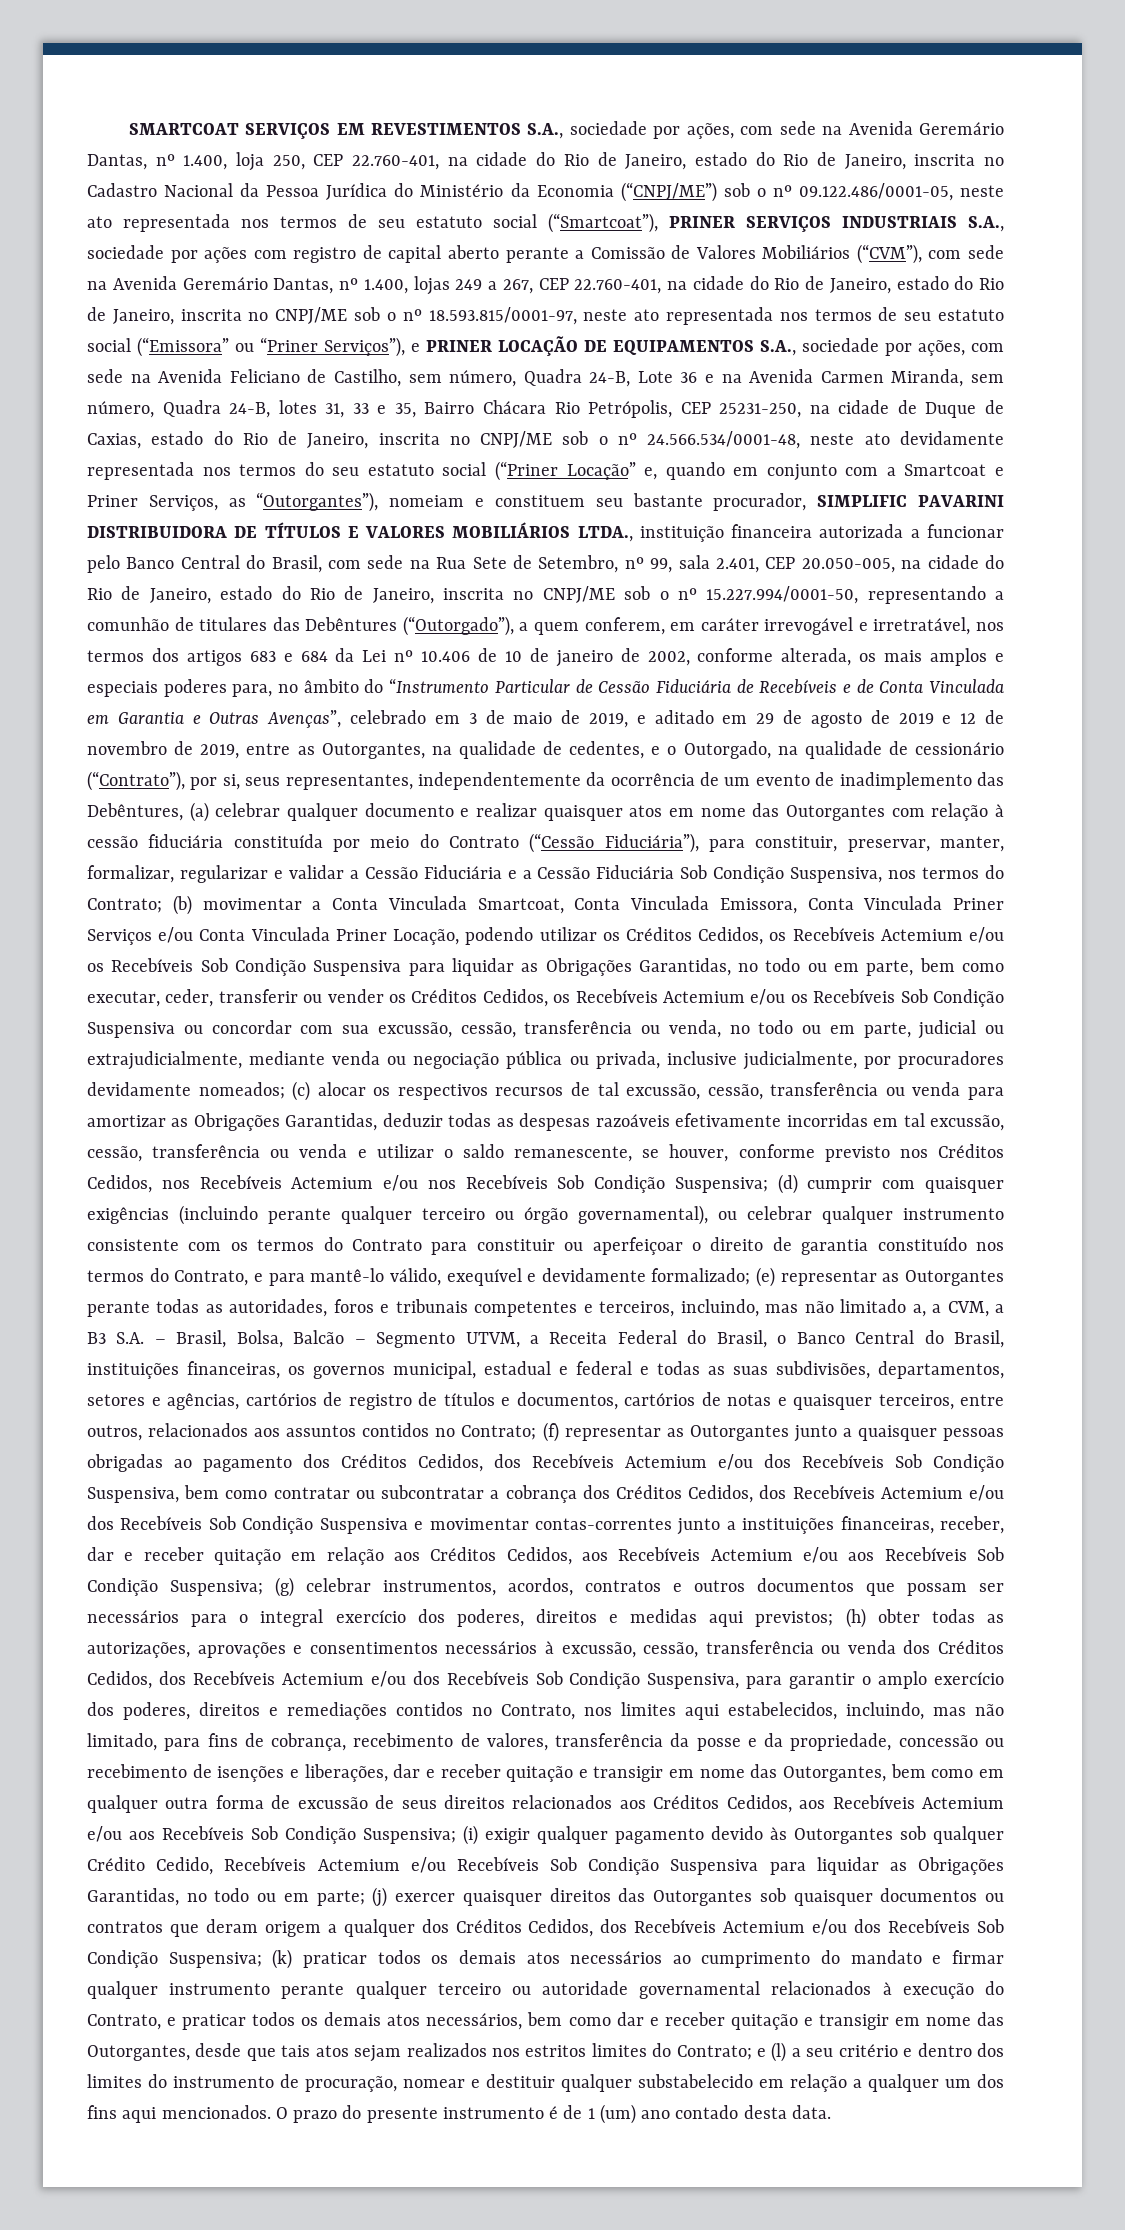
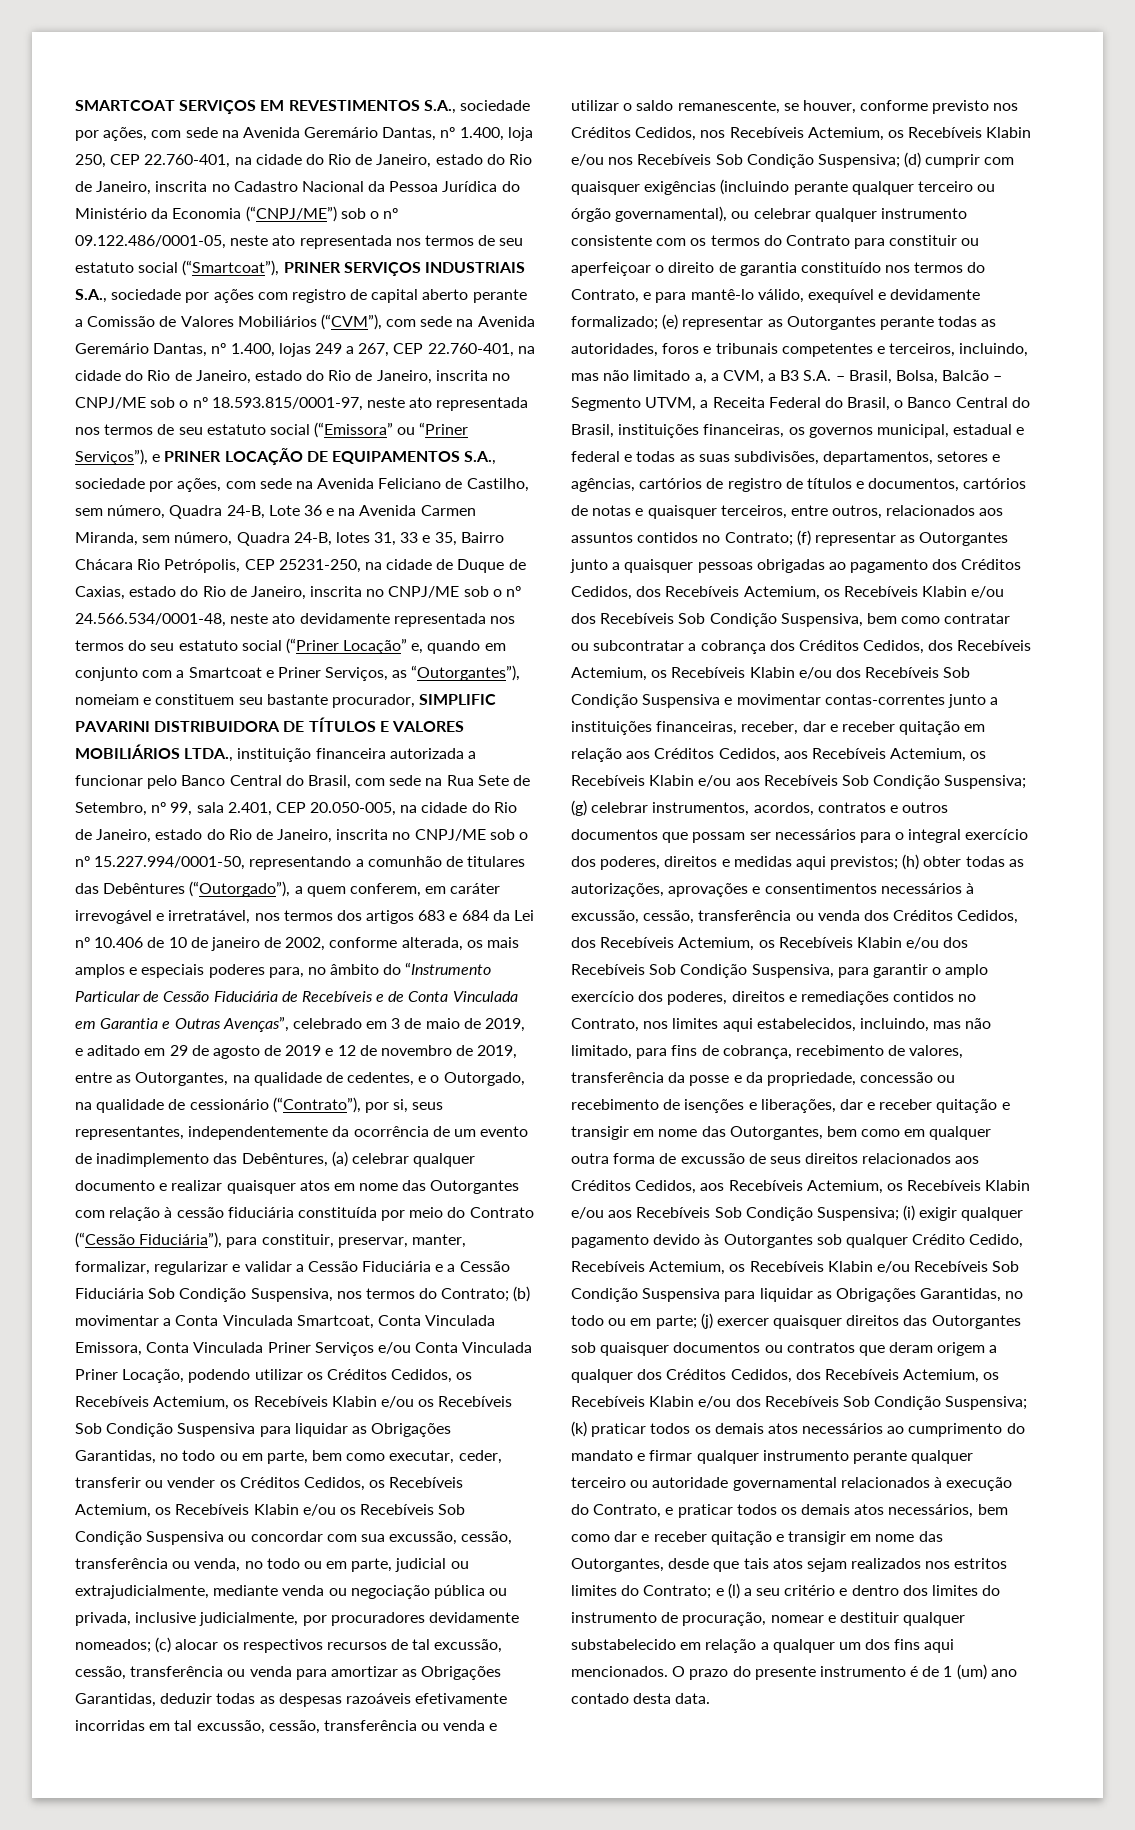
- (b) movimentar a Conta Vinculada Smartcoat, Conta Vinculada Emissora, Conta Vinculada Priner Serviços e/ou Conta Vinculada Priner Locação, podendo utilizar os Créditos Cedidos, os Recebíveis Actemium e/ou os Recebíveis Sob Condição Suspensiva para liquidar as Obrigações Garantidas, no todo ou em parte, bem como executar, ceder, transferir ou vender os Créditos Cedidos, os Recebíveis Actemium e/ou os Recebíveis Sob Condição Suspensiva ou concordar com sua excussão, cessão, transferência ou venda, no todo ou em parte, judicial ou extrajudicialmente, mediante venda ou negociação pública ou privada, inclusive judicialmente, por procuradores devidamente nomeados;
+ (b) movimentar a Conta Vinculada Smartcoat, Conta Vinculada Emissora, Conta Vinculada Priner Serviços e/ou Conta Vinculada Priner Locação, podendo utilizar os Créditos Cedidos, os Recebíveis Actemium, os Recebíveis Klabin e/ou os Recebíveis Sob Condição Suspensiva para liquidar as Obrigações Garantidas, no todo ou em parte, bem como executar, ceder, transferir ou vender os Créditos Cedidos, os Recebíveis Actemium, os Recebíveis Klabin e/ou os Recebíveis Sob Condição Suspensiva ou concordar com sua excussão, cessão, transferência ou venda, no todo ou em parte, judicial ou extrajudicialmente, mediante venda ou negociação pública ou privada, inclusive judicialmente, por procuradores devidamente nomeados;
- (c) alocar os respectivos recursos de tal excussão, cessão, transferência ou venda para amortizar as Obrigações Garantidas, deduzir todas as despesas razoáveis efetivamente incorridas em tal excussão, cessão, transferência ou venda e utilizar o saldo remanescente, se houver, conforme previsto nos Créditos Cedidos, nos Recebíveis Actemium e/ou nos Recebíveis Sob Condição Suspensiva;
+ (c) alocar os respectivos recursos de tal excussão, cessão, transferência ou venda para amortizar as Obrigações Garantidas, deduzir todas as despesas razoáveis efetivamente incorridas em tal excussão, cessão, transferência ou venda e utilizar o saldo remanescente, se houver, conforme previsto nos Créditos Cedidos, nos Recebíveis Actemium, os Recebíveis Klabin e/ou nos Recebíveis Sob Condição Suspensiva;
- (f) representar as Outorgantes junto a quaisquer pessoas obrigadas ao pagamento dos Créditos Cedidos, dos Recebíveis Actemium e/ou dos Recebíveis Sob Condição Suspensiva, bem como contratar ou subcontratar a cobrança dos Créditos Cedidos, dos Recebíveis Actemium e/ou dos Recebíveis Sob Condição Suspensiva e movimentar contas-correntes junto a instituições financeiras, receber, dar e receber quitação em relação aos Créditos Cedidos, aos Recebíveis Actemium e/ou aos Recebíveis Sob Condição Suspensiva;
+ (f) representar as Outorgantes junto a quaisquer pessoas obrigadas ao pagamento dos Créditos Cedidos, dos Recebíveis Actemium, os Recebíveis Klabin e/ou dos Recebíveis Sob Condição Suspensiva, bem como contratar ou subcontratar a cobrança dos Créditos Cedidos, dos Recebíveis Actemium, os Recebíveis Klabin e/ou dos Recebíveis Sob Condição Suspensiva e movimentar contas-correntes junto a instituições financeiras, receber, dar e receber quitação em relação aos Créditos Cedidos, aos Recebíveis Actemium, os Recebíveis Klabin e/ou aos Recebíveis Sob Condição Suspensiva;
- (h) obter todas as autorizações, aprovações e consentimentos necessários à excussão, cessão, transferência ou venda dos Créditos Cedidos, dos Recebíveis Actemium e/ou dos Recebíveis Sob Condição Suspensiva, para garantir o amplo exercício dos poderes, direitos e remediações contidos no Contrato, nos limites aqui estabelecidos, incluindo, mas não limitado, para fins de cobrança, recebimento de valores, transferência da posse e da propriedade, concessão ou recebimento de isenções e liberações, dar e receber quitação e transigir em nome das Outorgantes, bem como em qualquer outra forma de excussão de seus direitos relacionados aos Créditos Cedidos, aos Recebíveis Actemium e/ou aos Recebíveis Sob Condição Suspensiva;
+ (h) obter todas as autorizações, aprovações e consentimentos necessários à excussão, cessão, transferência ou venda dos Créditos Cedidos, dos Recebíveis Actemium, os Recebíveis Klabin e/ou dos Recebíveis Sob Condição Suspensiva, para garantir o amplo exercício dos poderes, direitos e remediações contidos no Contrato, nos limites aqui estabelecidos, incluindo, mas não limitado, para fins de cobrança, recebimento de valores, transferência da posse e da propriedade, concessão ou recebimento de isenções e liberações, dar e receber quitação e transigir em nome das Outorgantes, bem como em qualquer outra forma de excussão de seus direitos relacionados aos Créditos Cedidos, aos Recebíveis Actemium, os Recebíveis Klabin e/ou aos Recebíveis Sob Condição Suspensiva;
- (i) exigir qualquer pagamento devido às Outorgantes sob qualquer Crédito Cedido, Recebíveis Actemium e/ou Recebíveis Sob Condição Suspensiva para liquidar as Obrigações Garantidas, no todo ou em parte;
+ (i) exigir qualquer pagamento devido às Outorgantes sob qualquer Crédito Cedido, Recebíveis Actemium, os Recebíveis Klabin e/ou Recebíveis Sob Condição Suspensiva para liquidar as Obrigações Garantidas, no todo ou em parte;
- (j) exercer quaisquer direitos das Outorgantes sob quaisquer documentos ou contratos que deram origem a qualquer dos Créditos Cedidos, dos Recebíveis Actemium e/ou dos Recebíveis Sob Condição Suspensiva;
+ (j) exercer quaisquer direitos das Outorgantes sob quaisquer documentos ou contratos que deram origem a qualquer dos Créditos Cedidos, dos Recebíveis Actemium, os Recebíveis Klabin e/ou dos Recebíveis Sob Condição Suspensiva;

